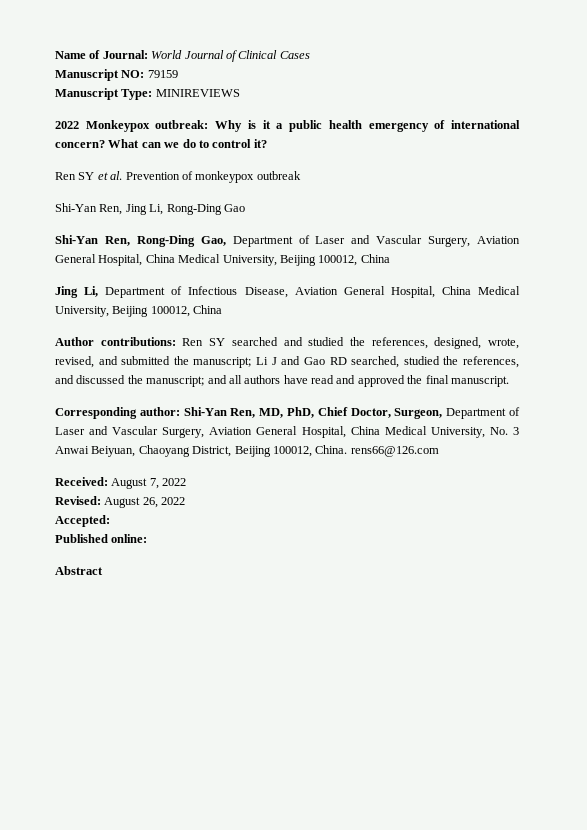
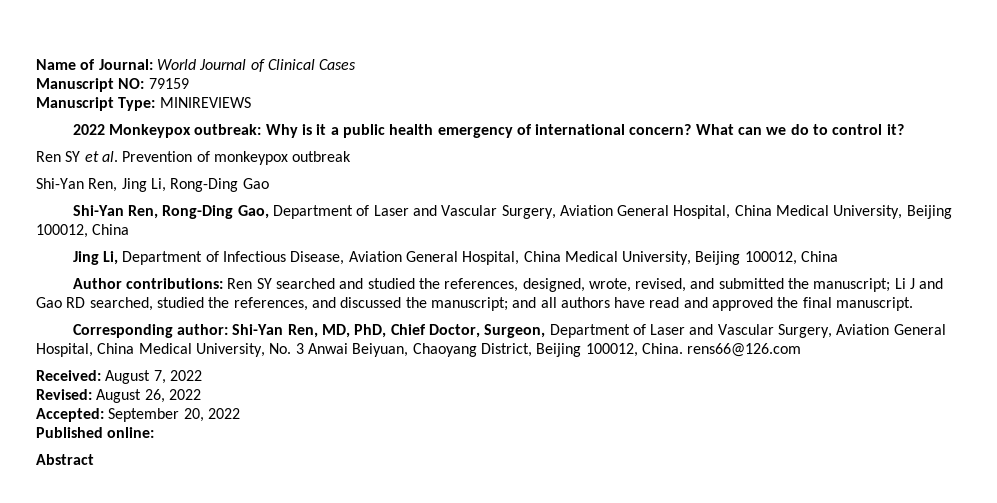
- Accepted:
+ Accepted: September 20, 2022

